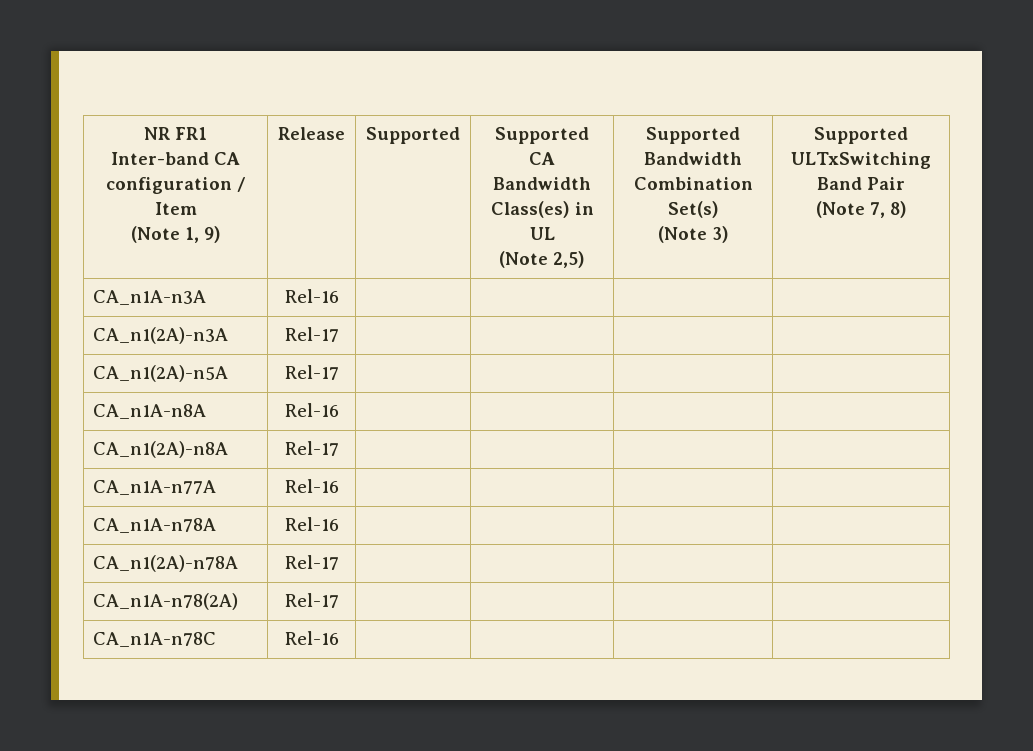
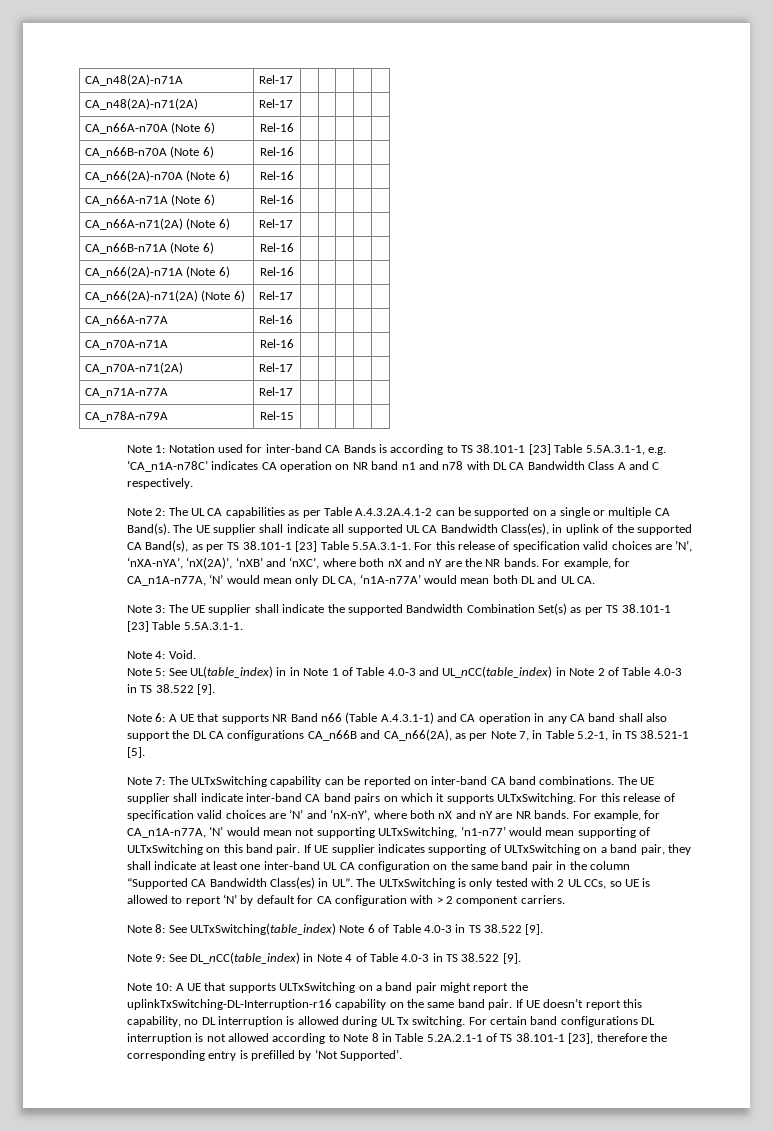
- NR FR1 Inter-band CA configuration / Item
- (Note 1, 9) | Release | Supported | Supported CA Bandwidth Class(es) in UL
- (Note 2,5) | Supported Bandwidth Combination Set(s)
- (Note 3) | Supported ULTxSwitching Band Pair
- (Note 7, 8)
- CA_n1A-n3A | Rel-16 | | | |
- CA_n1(2A)-n3A | Rel-17 | | | |
- CA_n1(2A)-n5A | Rel-17 | | | |
- CA_n1A-n8A | Rel-16 | | | |
- CA_n1(2A)-n8A | Rel-17 | | | |
- CA_n1A-n77A | Rel-16 | | | |
- CA_n1A-n78A | Rel-16 | | | |
- CA_n1(2A)-n78A | Rel-17 | | | |
- CA_n1A-n78(2A) | Rel-17 | | | |
- CA_n1A-n78C | Rel-16 | | | |
+ CA_n48(2A)-n71A | Rel-17 | | | | |
+ CA_n48(2A)-n71(2A) | Rel-17 | | | | |
+ CA_n66A-n70A (Note 6) | Rel-16 | | | | |
+ CA_n66B-n70A (Note 6) | Rel-16 | | | | |
+ CA_n66(2A)-n70A (Note 6) | Rel-16 | | | | |
+ CA_n66A-n71A (Note 6) | Rel-16 | | | | |
+ CA_n66A-n71(2A) (Note 6) | Rel-17 | | | | |
+ CA_n66B-n71A (Note 6) | Rel-16 | | | | |
+ CA_n66(2A)-n71A (Note 6) | Rel-16 | | | | |
+ CA_n66(2A)-n71(2A) (Note 6) | Rel-17 | | | | |
+ CA_n66A-n77A | Rel-16 | | | | |
+ CA_n70A-n71A | Rel-16 | | | | |
+ CA_n70A-n71(2A) | Rel-17 | | | | |
+ CA_n71A-n77A | Rel-17 | | | | |
+ CA_n78A-n79A | Rel-15 | | | | |
+ Note 1: Notation used for inter-band CA Bands is according to TS 38.101-1 [23] Table 5.5A.3.1-1, e.g. ‘CA_n1A-n78C’ indicates CA operation on NR band n1 and n78 with DL CA Bandwidth Class A and C respectively.
+ Note 2: The UL CA capabilities as per Table A.4.3.2A.4.1-2 can be supported on a single or multiple CA Band(s). The UE supplier shall indicate all supported UL CA Bandwidth Class(es), in uplink of the supported CA Band(s), as per TS 38.101-1 [23] Table 5.5A.3.1-1. For this release of specification valid choices are ’N’, ‘nXA-nYA’, ‘nX(2A)’, ‘nXB’ and ‘nXC’, where both nX and nY are the NR bands. For example, for CA_n1A-n77A, ‘N’ would mean only DL CA, ‘n1A-n77A’ would mean both DL and UL CA.
+ Note 3: The UE supplier shall indicate the supported Bandwidth Combination Set(s) as per TS 38.101-1 [23] Table 5.5A.3.1-1.
+ Note 4: Void.
+ Note 5: See UL(table_index) in in Note 1 of Table 4.0-3 and UL_nCC(table_index) in Note 2 of Table 4.0-3 in TS 38.522 [9].
+ Note 6: A UE that supports NR Band n66 (Table A.4.3.1-1) and CA operation in any CA band shall also support the DL CA configurations CA_n66B and CA_n66(2A), as per Note 7, in Table 5.2-1, in TS 38.521-1 [5].
+ Note 7: The ULTxSwitching capability can be reported on inter-band CA band combinations. The UE supplier shall indicate inter-band CA band pairs on which it supports ULTxSwitching. For this release of specification valid choices are ’N’ and ‘nX-nY’, where both nX and nY are NR bands. For example, for CA_n1A-n77A, ‘N’ would mean not supporting ULTxSwitching, ‘n1-n77’ would mean supporting of ULTxSwitching on this band pair. If UE supplier indicates supporting of ULTxSwitching on a band pair, they shall indicate at least one inter-band UL CA configuration on the same band pair in the column “Supported CA Bandwidth Class(es) in UL”. The ULTxSwitching is only tested with 2 UL CCs, so UE is allowed to report ‘N’ by default for CA configuration with > 2 component carriers.
+ Note 8: See ULTxSwitching(table_index) Note 6 of Table 4.0-3 in TS 38.522 [9].
+ Note 9: See DL_nCC(table_index) in Note 4 of Table 4.0-3 in TS 38.522 [9].
+ Note 10: A UE that supports ULTxSwitching on a band pair might report the uplinkTxSwitching-DL-Interruption-r16 capability on the same band pair. If UE doesn’t report this capability, no DL interruption is allowed during UL Tx switching. For certain band configurations DL interruption is not allowed according to Note 8 in Table 5.2A.2.1-1 of TS 38.101-1 [23], therefore the corresponding entry is prefilled by ‘Not Supported’.

